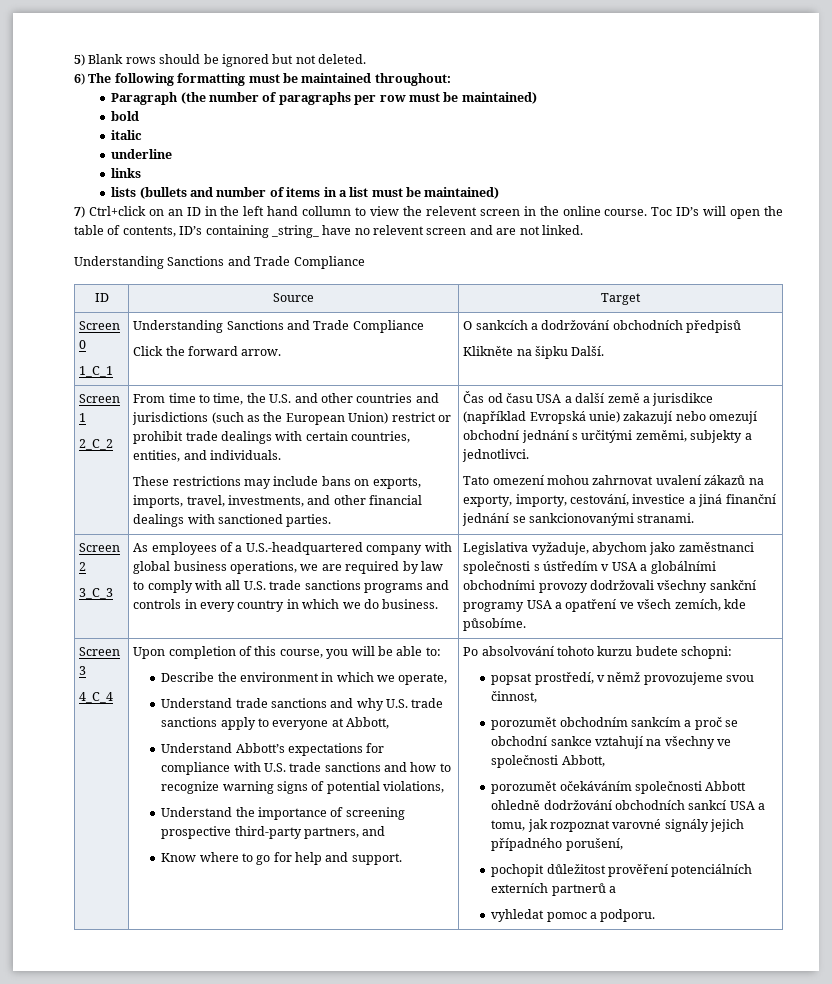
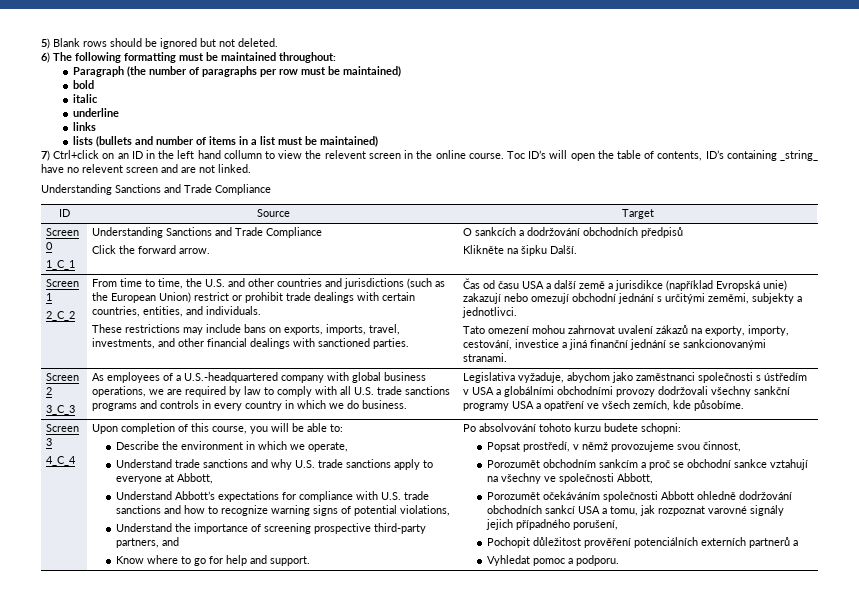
- popsat prostředí, v němž provozujeme svou činnost,
+ Popsat prostředí, v němž provozujeme svou činnost,
- porozumět obchodním sankcím a proč se obchodní sankce vztahují na všechny ve společnosti Abbott,
+ Porozumět obchodním sankcím a proč se obchodní sankce vztahují na všechny ve společnosti Abbott,
- porozumět očekáváním společnosti Abbott ohledně dodržování obchodních sankcí USA a tomu, jak rozpoznat varovné signály jejich případného porušení,
+ Porozumět očekáváním společnosti Abbott ohledně dodržování obchodních sankcí USA a tomu, jak rozpoznat varovné signály jejich případného porušení,
- pochopit důležitost prověření potenciálních externích partnerů a
+ Pochopit důležitost prověření potenciálních externích partnerů a
- vyhledat pomoc a podporu.
+ Vyhledat pomoc a podporu.

